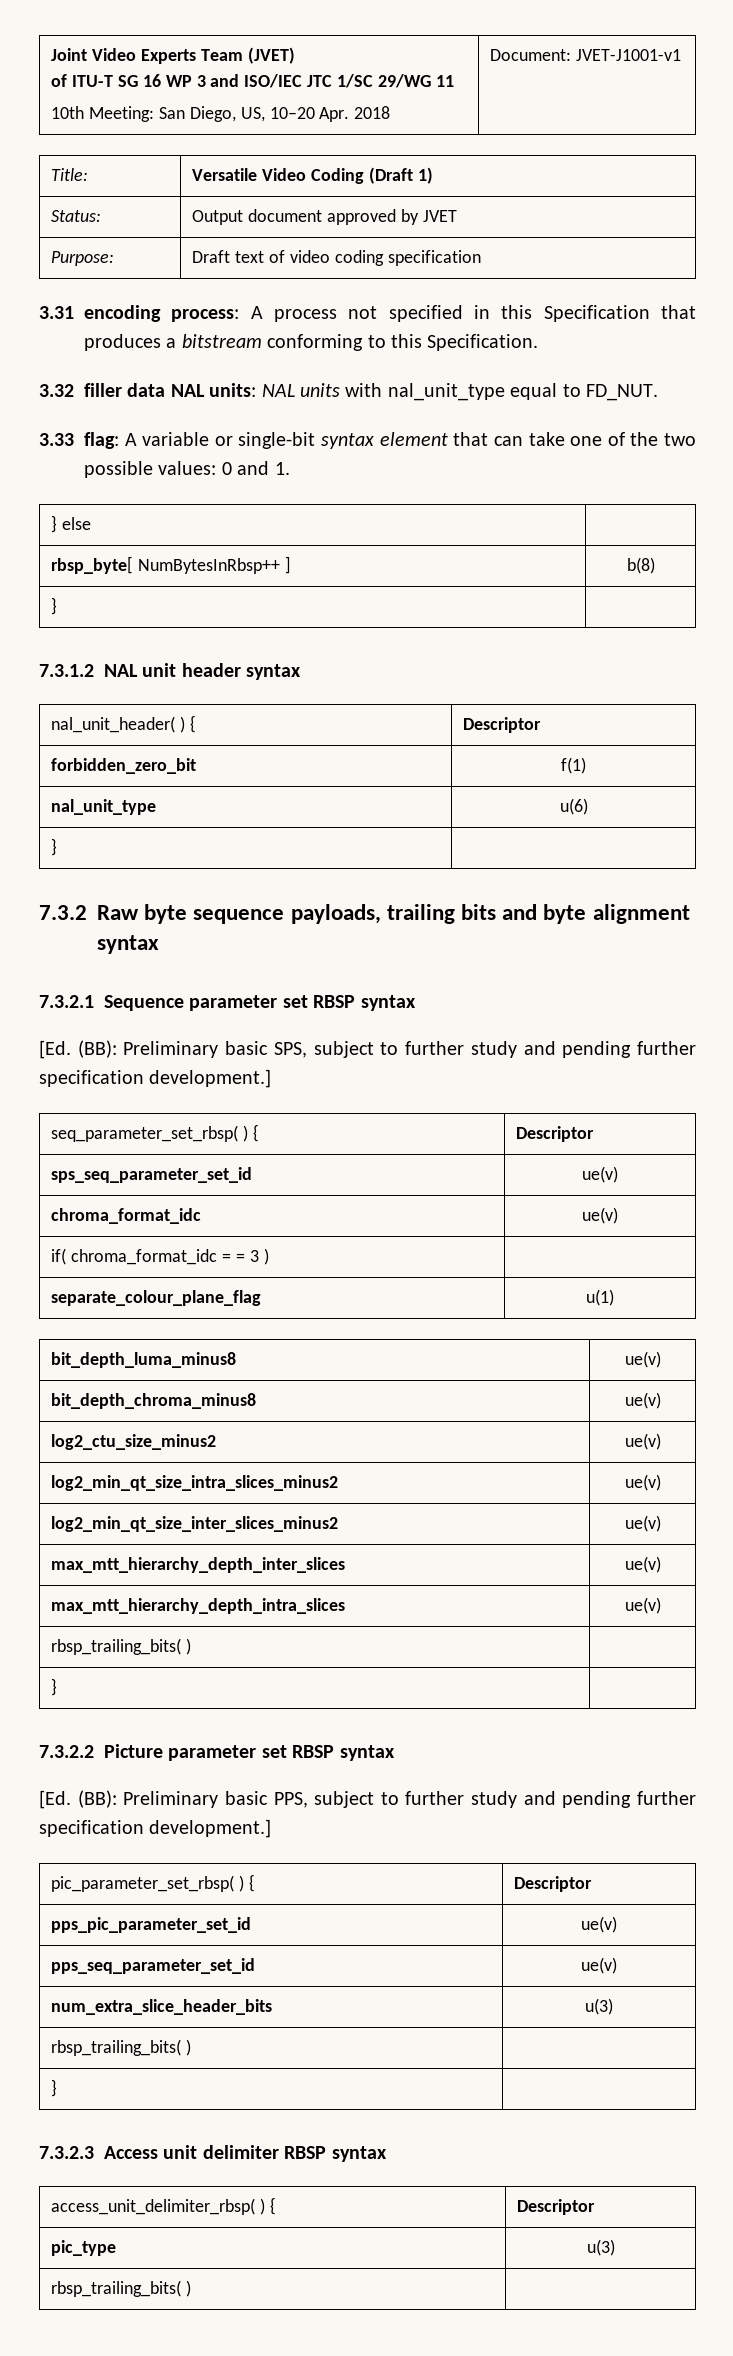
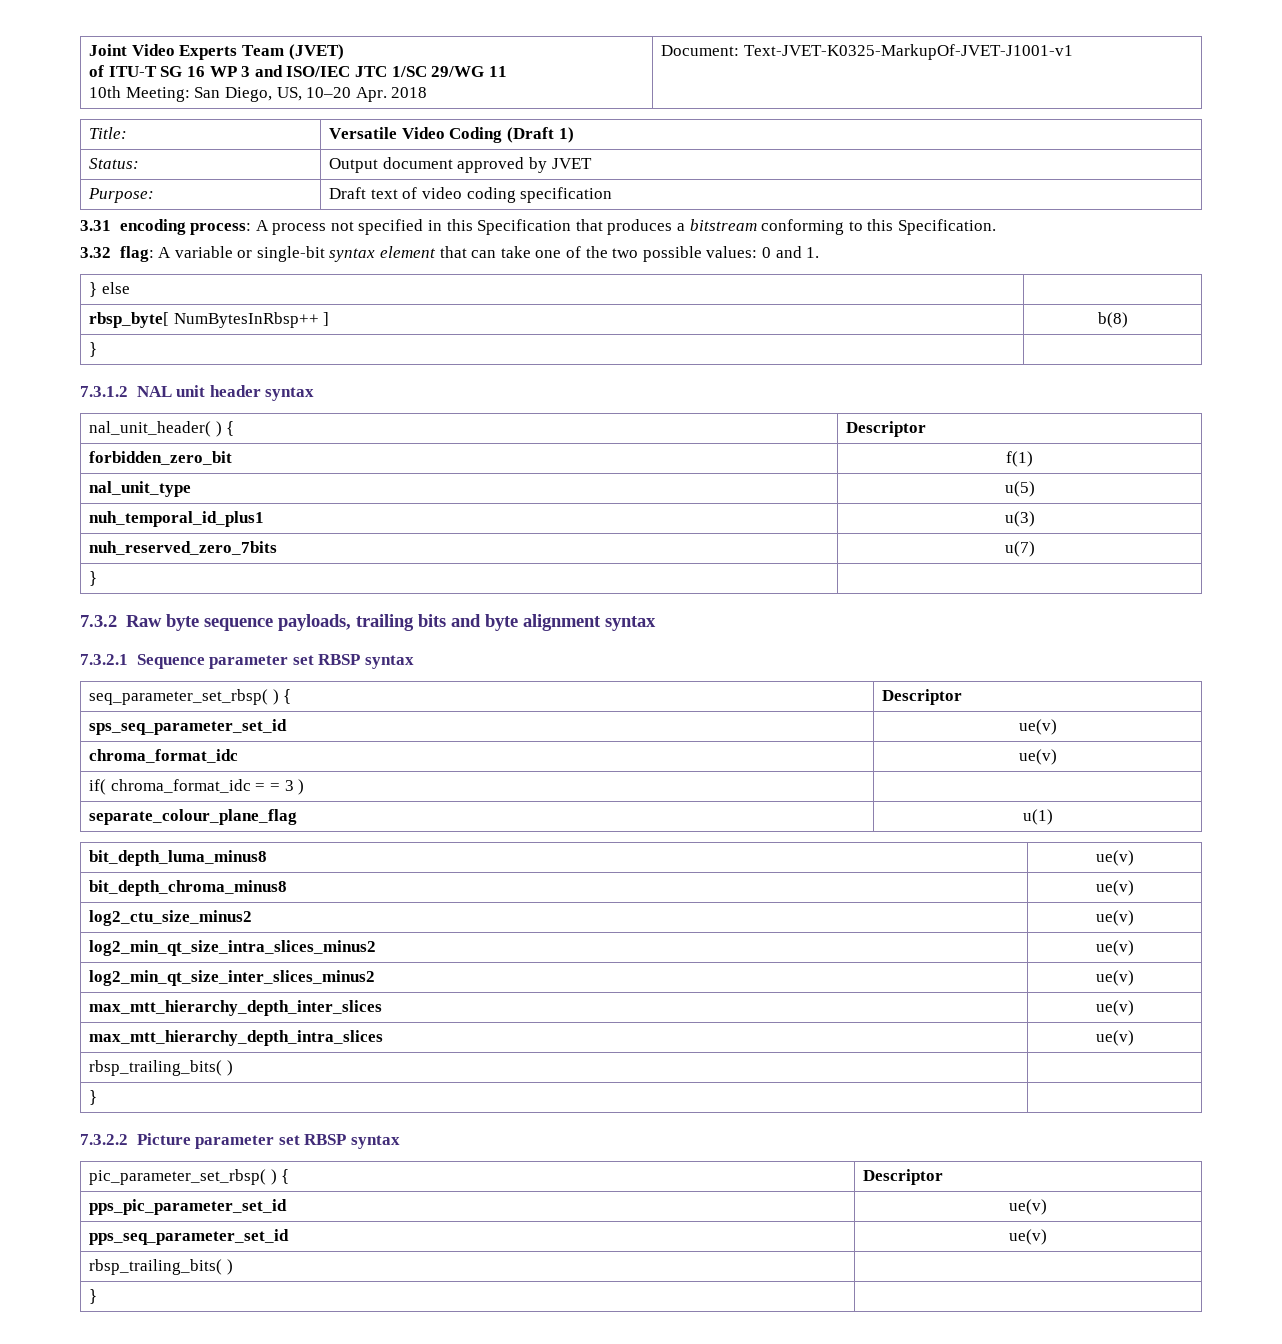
  Joint Video Experts Team (JVET)
  of ITU-T SG 16 WP 3 and ISO/IEC JTC 1/SC 29/WG 11
- 10th Meeting: San Diego, US, 10–20 Apr. 2018 | Document: JVET-J1001-v1
+ 10th Meeting: San Diego, US, 10–20 Apr. 2018 | Document: Text-JVET-K0325-MarkupOf-JVET-J1001-v1
- 3.32 filler data NAL units: NAL units with nal_unit_type equal to FD_NUT.
- 3.33 flag: A variable or single-bit syntax element that can take one of the two possible values: 0 and 1.
+ 3.32 flag: A variable or single-bit syntax element that can take one of the two possible values: 0 and 1.
- nal_unit_type | u(6)
+ nal_unit_type | u(5)
+ nuh_temporal_id_plus1 | u(3)
+ nuh_reserved_zero_7bits | u(7)
- [Ed. (BB): Preliminary basic SPS, subject to further study and pending further specification development.]
- [Ed. (BB): Preliminary basic PPS, subject to further study and pending further specification development.]
  pps_seq_parameter_set_id | ue(v)
- num_extra_slice_header_bits | u(3)
  rbsp_trailing_bits( ) |
  } |
- 7.3.2.3 Access unit delimiter RBSP syntax
- access_unit_delimiter_rbsp( ) { | Descriptor
- pic_type | u(3)
- rbsp_trailing_bits( ) |

